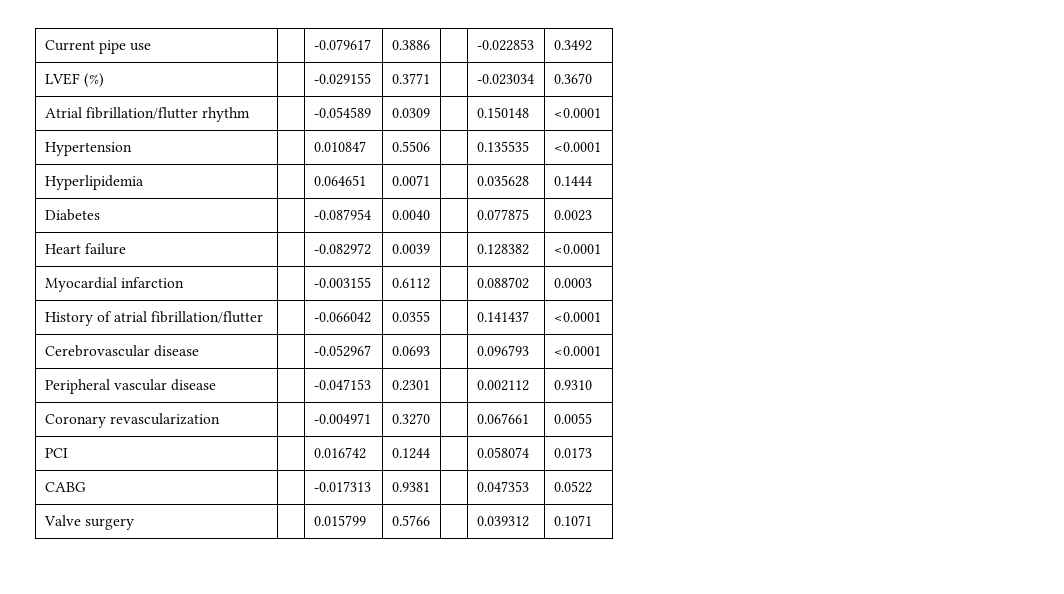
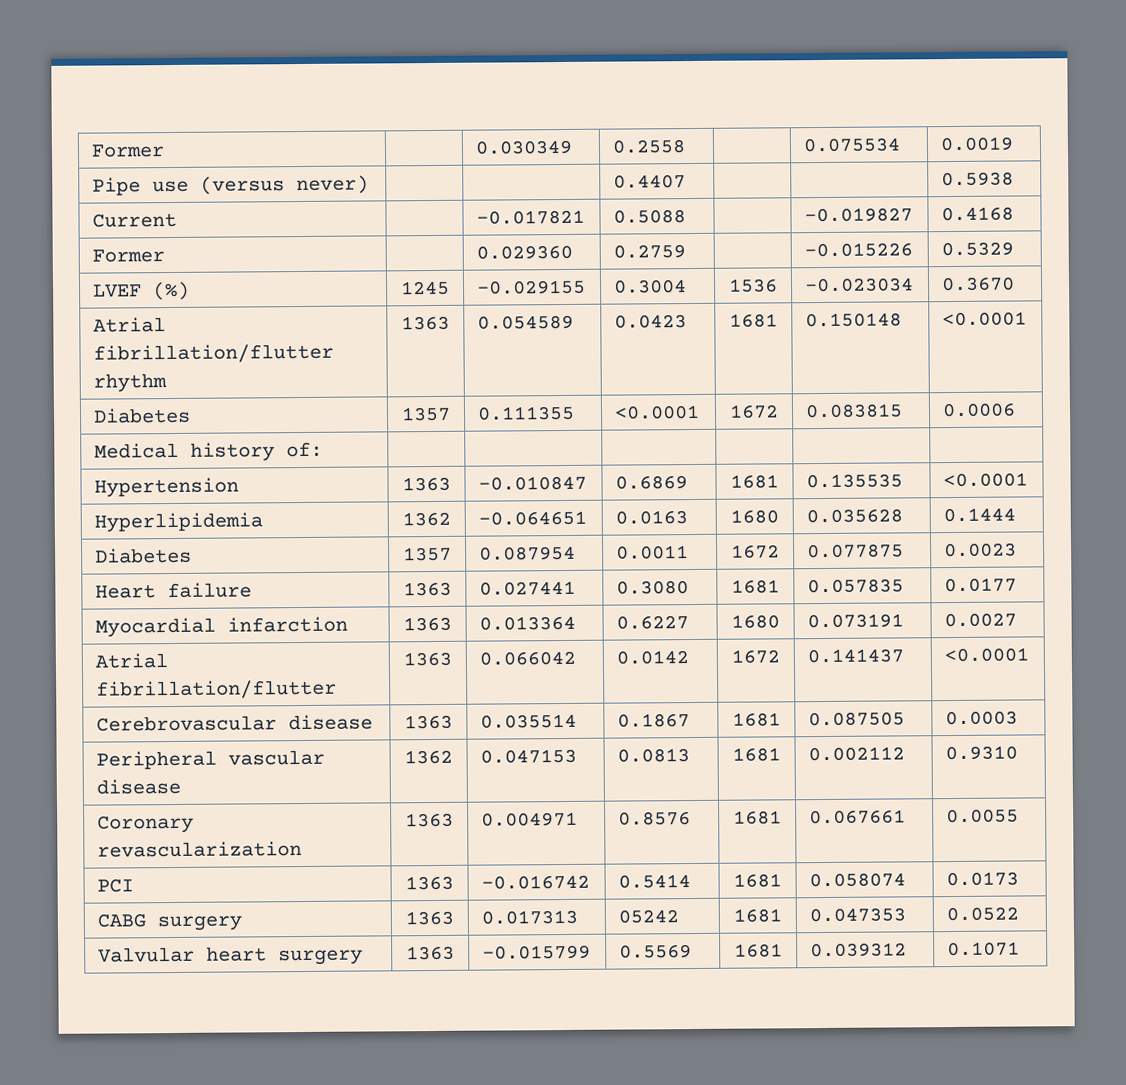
- Current pipe use | | -0.079617 | 0.3886 | | -0.022853 | 0.3492
+ Former | | 0.030349 | 0.2558 | | 0.075534 | 0.0019
+ Pipe use (versus never) | | | 0.4407 | | | 0.5938
+ Current | | -0.017821 | 0.5088 | | -0.019827 | 0.4168
+ Former | | 0.029360 | 0.2759 | | -0.015226 | 0.5329
- LVEF (%) | | -0.029155 | 0.3771 | | -0.023034 | 0.3670
+ LVEF (%) | 1245 | -0.029155 | 0.3004 | 1536 | -0.023034 | 0.3670
- Atrial fibrillation/flutter rhythm | | -0.054589 | 0.0309 | | 0.150148 | <0.0001
- Hypertension | | 0.010847 | 0.5506 | | 0.135535 | <0.0001
+ Atrial fibrillation/flutter rhythm | 1363 | 0.054589 | 0.0423 | 1681 | 0.150148 | <0.0001
+ Diabetes | 1357 | 0.111355 | <0.0001 | 1672 | 0.083815 | 0.0006
+ Medical history of: | | | | | |
+ Hypertension | 1363 | -0.010847 | 0.6869 | 1681 | 0.135535 | <0.0001
- Hyperlipidemia | | 0.064651 | 0.0071 | | 0.035628 | 0.1444
+ Hyperlipidemia | 1362 | -0.064651 | 0.0163 | 1680 | 0.035628 | 0.1444
- Diabetes | | -0.087954 | 0.0040 | | 0.077875 | 0.0023
+ Diabetes | 1357 | 0.087954 | 0.0011 | 1672 | 0.077875 | 0.0023
- Heart failure | | -0.082972 | 0.0039 | | 0.128382 | <0.0001
- Myocardial infarction | | -0.003155 | 0.6112 | | 0.088702 | 0.0003
- History of atrial fibrillation/flutter | | -0.066042 | 0.0355 | | 0.141437 | <0.0001
- Cerebrovascular disease | | -0.052967 | 0.0693 | | 0.096793 | <0.0001
+ Heart failure | 1363 | 0.027441 | 0.3080 | 1681 | 0.057835 | 0.0177
+ Myocardial infarction | 1363 | 0.013364 | 0.6227 | 1680 | 0.073191 | 0.0027
+ Atrial fibrillation/flutter | 1363 | 0.066042 | 0.0142 | 1672 | 0.141437 | <0.0001
+ Cerebrovascular disease | 1363 | 0.035514 | 0.1867 | 1681 | 0.087505 | 0.0003
- Peripheral vascular disease | | -0.047153 | 0.2301 | | 0.002112 | 0.9310
+ Peripheral vascular disease | 1362 | 0.047153 | 0.0813 | 1681 | 0.002112 | 0.9310
- Coronary revascularization | | -0.004971 | 0.3270 | | 0.067661 | 0.0055
+ Coronary revascularization | 1363 | 0.004971 | 0.8576 | 1681 | 0.067661 | 0.0055
- PCI | | 0.016742 | 0.1244 | | 0.058074 | 0.0173
+ PCI | 1363 | -0.016742 | 0.5414 | 1681 | 0.058074 | 0.0173
- CABG | | -0.017313 | 0.9381 | | 0.047353 | 0.0522
+ CABG surgery | 1363 | 0.017313 | 05242 | 1681 | 0.047353 | 0.0522
- Valve surgery | | 0.015799 | 0.5766 | | 0.039312 | 0.1071
+ Valvular heart surgery | 1363 | -0.015799 | 0.5569 | 1681 | 0.039312 | 0.1071

